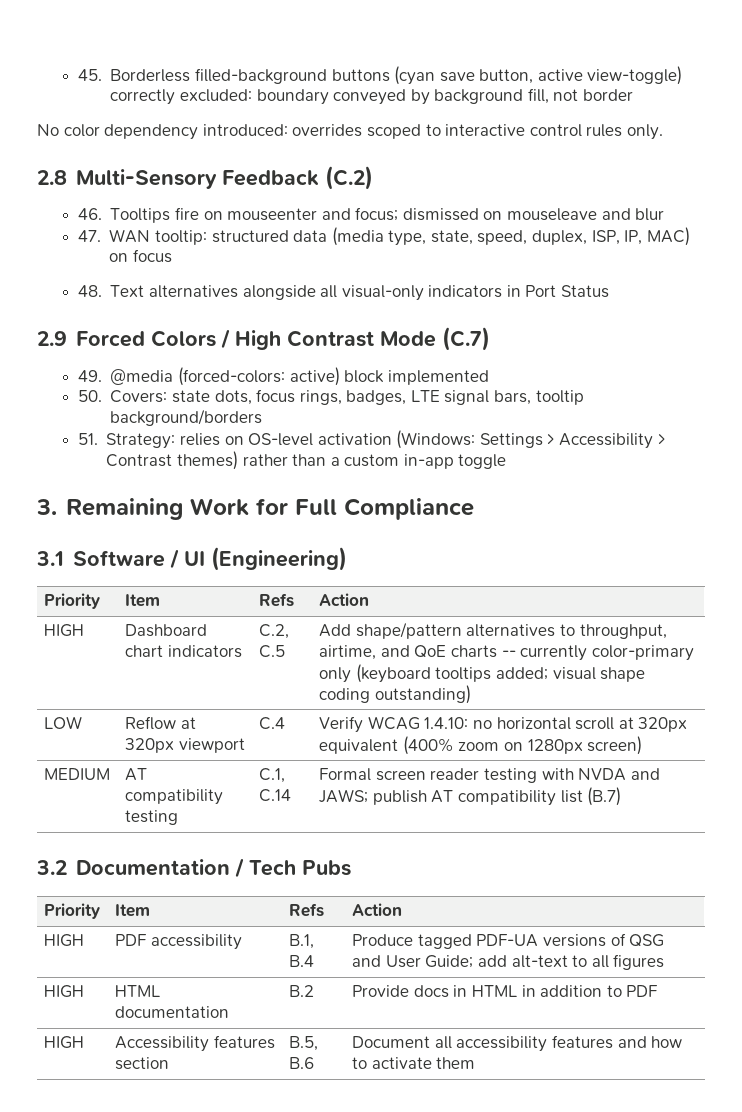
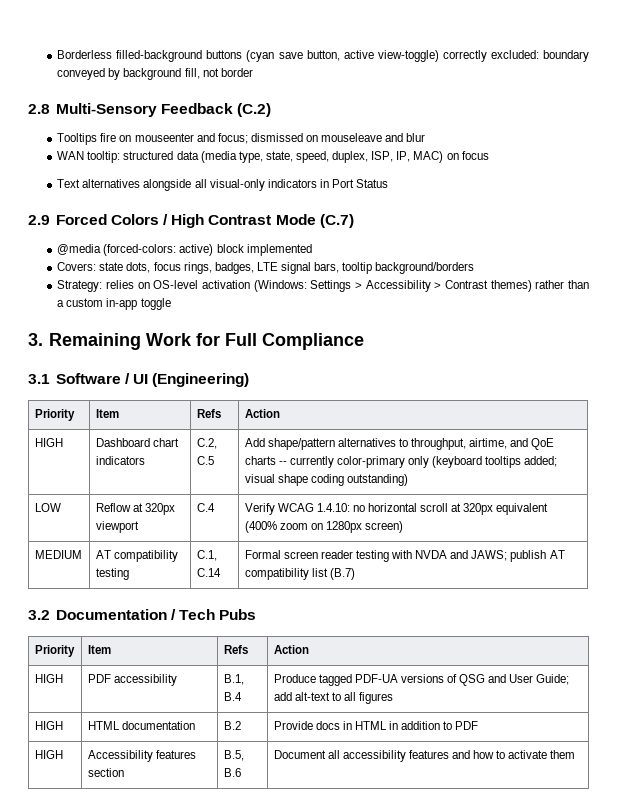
- 45. Borderless filled-background buttons (cyan save button, active view-toggle) correctly excluded: boundary conveyed by background fill, not border
+ Borderless filled-background buttons (cyan save button, active view-toggle) correctly excluded: boundary conveyed by background fill, not border
- No color dependency introduced: overrides scoped to interactive control rules only.
- 46. Tooltips fire on mouseenter and focus; dismissed on mouseleave and blur
+ Tooltips fire on mouseenter and focus; dismissed on mouseleave and blur
- 47. WAN tooltip: structured data (media type, state, speed, duplex, ISP, IP, MAC) on focus
+ WAN tooltip: structured data (media type, state, speed, duplex, ISP, IP, MAC) on focus
- 48. Text alternatives alongside all visual-only indicators in Port Status
+ Text alternatives alongside all visual-only indicators in Port Status
- 49. @media (forced-colors: active) block implemented
+ @media (forced-colors: active) block implemented
- 50. Covers: state dots, focus rings, badges, LTE signal bars, tooltip background/borders
+ Covers: state dots, focus rings, badges, LTE signal bars, tooltip background/borders
- 51. Strategy: relies on OS-level activation (Windows: Settings > Accessibility > Contrast themes) rather than a custom in-app toggle
+ Strategy: relies on OS-level activation (Windows: Settings > Accessibility > Contrast themes) rather than a custom in-app toggle

